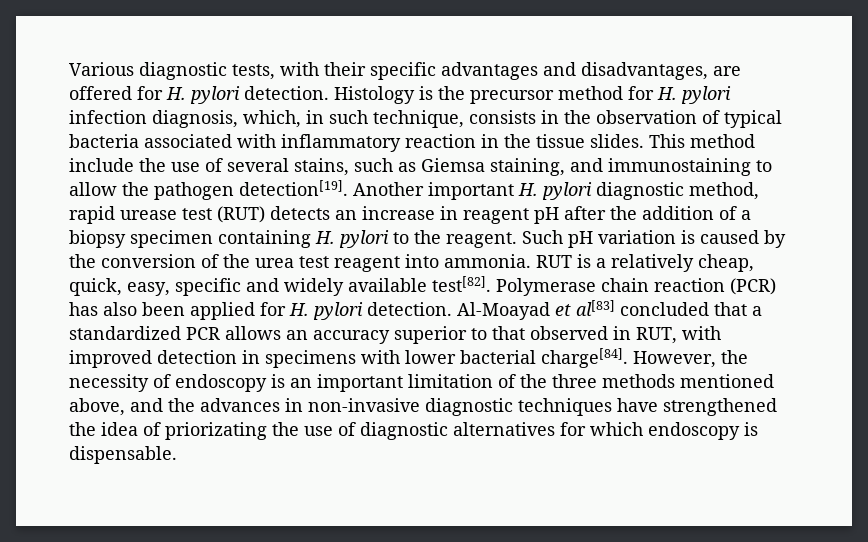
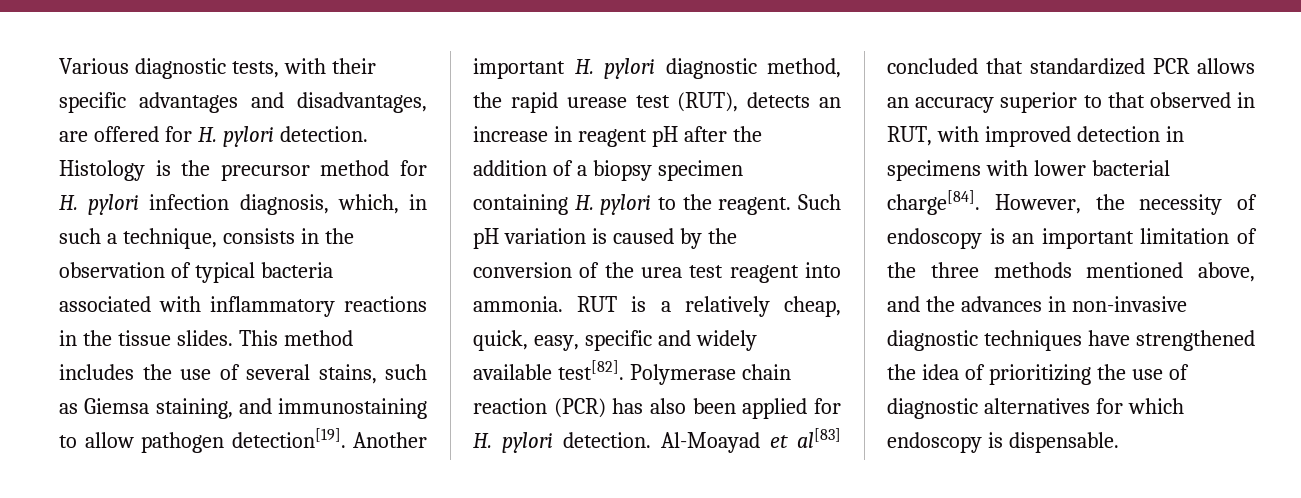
- Histology is the precursor method for H. pylori infection diagnosis, which, in such technique, consists in the observation of typical bacteria associated with inflammatory reaction in the tissue slides.
+ Histology is the precursor method for H. pylori infection diagnosis, which, in such a technique, consists in the observation of typical bacteria associated with inflammatory reactions in the tissue slides.
- This method include the use of several stains, such as Giemsa staining, and immunostaining to allow the pathogen detection[19].
+ This method includes the use of several stains, such as Giemsa staining, and immunostaining to allow pathogen detection[19].
- Another important H. pylori diagnostic method, rapid urease test (RUT) detects an increase in reagent pH after the addition of a biopsy specimen containing H. pylori to the reagent.
+ Another important H. pylori diagnostic method, the rapid urease test (RUT), detects an increase in reagent pH after the addition of a biopsy specimen containing H. pylori to the reagent.
- Al-Moayad et al[83] concluded that a standardized PCR allows an accuracy superior to that observed in RUT, with improved detection in specimens with lower bacterial charge[84].
+ Al-Moayad et al[83] concluded that standardized PCR allows an accuracy superior to that observed in RUT, with improved detection in specimens with lower bacterial charge[84].
- However, the necessity of endoscopy is an important limitation of the three methods mentioned above, and the advances in non-invasive diagnostic techniques have strengthened the idea of priorizating the use of diagnostic alternatives for which endoscopy is dispensable.
+ However, the necessity of endoscopy is an important limitation of the three methods mentioned above, and the advances in non-invasive diagnostic techniques have strengthened the idea of prioritizing the use of diagnostic alternatives for which endoscopy is dispensable.

